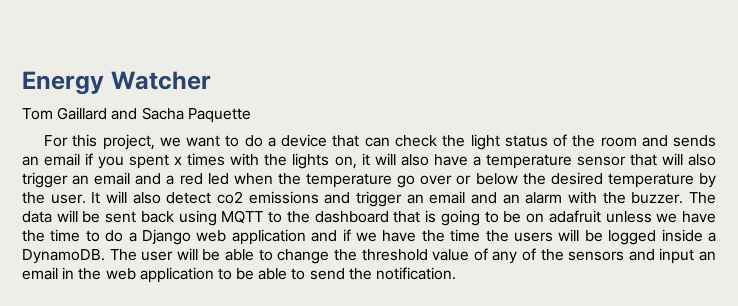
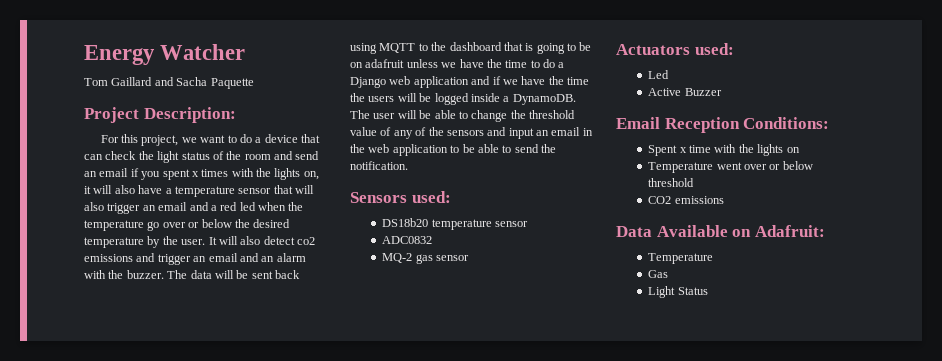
+ Project Description:
- For this project, we want to do a device that can check the light status of the room and sends an email if you spent x times with the lights on, it will also have a temperature sensor that will also trigger an email and a red led when the temperature go over or below the desired temperature by the user.
+ For this project, we want to do a device that can check the light status of the room and send an email if you spent x times with the lights on, it will also have a temperature sensor that will also trigger an email and a red led when the temperature go over or below the desired temperature by the user.
+ Sensors used:
+ DS18b20 temperature sensor
+ ADC0832
+ MQ-2 gas sensor
+ Actuators used:
+ Led
+ Active Buzzer
+ Email Reception Conditions:
+ Spent x time with the lights on
+ Temperature went over or below threshold
+ CO2 emissions
+ Data Available on Adafruit:
+ Temperature
+ Gas
+ Light Status

